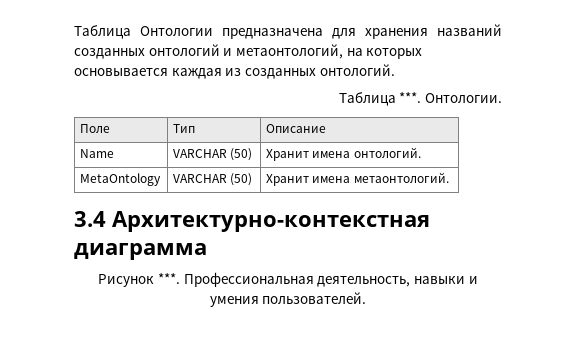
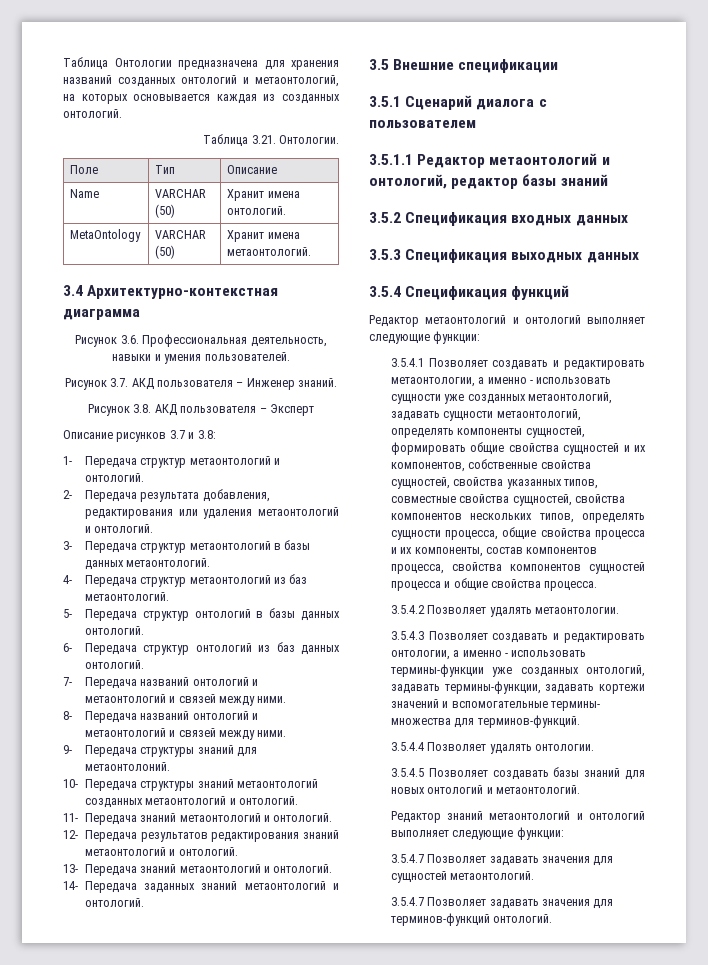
- Таблица ***. Онтологии.
+ Таблица 3.21. Онтологии.
- Рисунок ***. Профессиональная деятельность, навыки и умения пользователей.
+ Рисунок 3.6. Профессиональная деятельность, навыки и умения пользователей.
+ Рисунок 3.7. АКД пользователя – Инженер знаний.
+ Рисунок 3.8. АКД пользователя – Эксперт
+ Описание рисунков 3.7 и 3.8:
+ 1- Передача структур метаонтологий и онтологий.
+ 2- Передача результата добавления, редактирования или удаления метаонтологий и онтологий.
+ 3- Передача структур метаонтологий в базы данных метаонтологий.
+ 4- Передача структур метаонтологий из баз метаонтологий.
+ 5- Передача структур онтологий в базы данных онтологий.
+ 6- Передача структур онтологий из баз данных онтологий.
+ 7- Передача названий онтологий и метаонтологий и связей между ними.
+ 8- Передача названий онтологий и метаонтологий и связей между ними.
+ 9- Передача структуры знаний для метаонтолоний.
+ 10- Передача структуры знаний метаонтологий созданных метаонтологий и онтологий.
+ 11- Передача знаний метаонтологий и онтологий.
+ 12- Передача результатов редактирования знаний метаонтологий и онтологий.
+ 13- Передача знаний метаонтологий и онтологий.
+ 14- Передача заданных знаний метаонтологий и онтологий.
+ 3.5 Внешние спецификации
+ 3.5.1 Сценарий диалога с пользователем
+ 3.5.1.1 Редактор метаонтологий и онтологий, редактор базы знаний
+ 3.5.2 Спецификация входных данных
+ 3.5.3 Спецификация выходных данных
+ 3.5.4 Спецификация функций
+ Редактор метаонтологий и онтологий выполняет следующие функции:
+ 3.5.4.1 Позволяет создавать и редактировать метаонтологии, а именно - использовать сущности уже созданных метаонтологий, задавать сущности метаонтологий, определять компоненты сущностей, формировать общие свойства сущностей и их компонентов, собственные свойства сущностей, свойства указанных типов, совместные свойства сущностей, свойства компонентов нескольких типов, определять сущности процесса, общие свойства процесса и их компоненты, состав компонентов процесса, свойства компонентов сущностей процесса и общие свойства процесса.
+ 3.5.4.2 Позволяет удалять метаонтологии.
+ 3.5.4.3 Позволяет создавать и редактировать онтологии, а именно - использовать термины-функции уже созданных онтологий, задавать термины-функции, задавать кортежи значений и вспомогательные термины- множества для терминов-функций.
+ 3.5.4.4 Позволяет удалять онтологии.
+ 3.5.4.5 Позволяет создавать базы знаний для новых онтологий и метаонтологий.
+ Редактор знаний метаонтологий и онтологий выполняет следующие функции:
+ 3.5.4.7 Позволяет задавать значения для сущностей метаонтологий.
+ 3.5.4.7 Позволяет задавать значения для терминов-функций онтологий.

